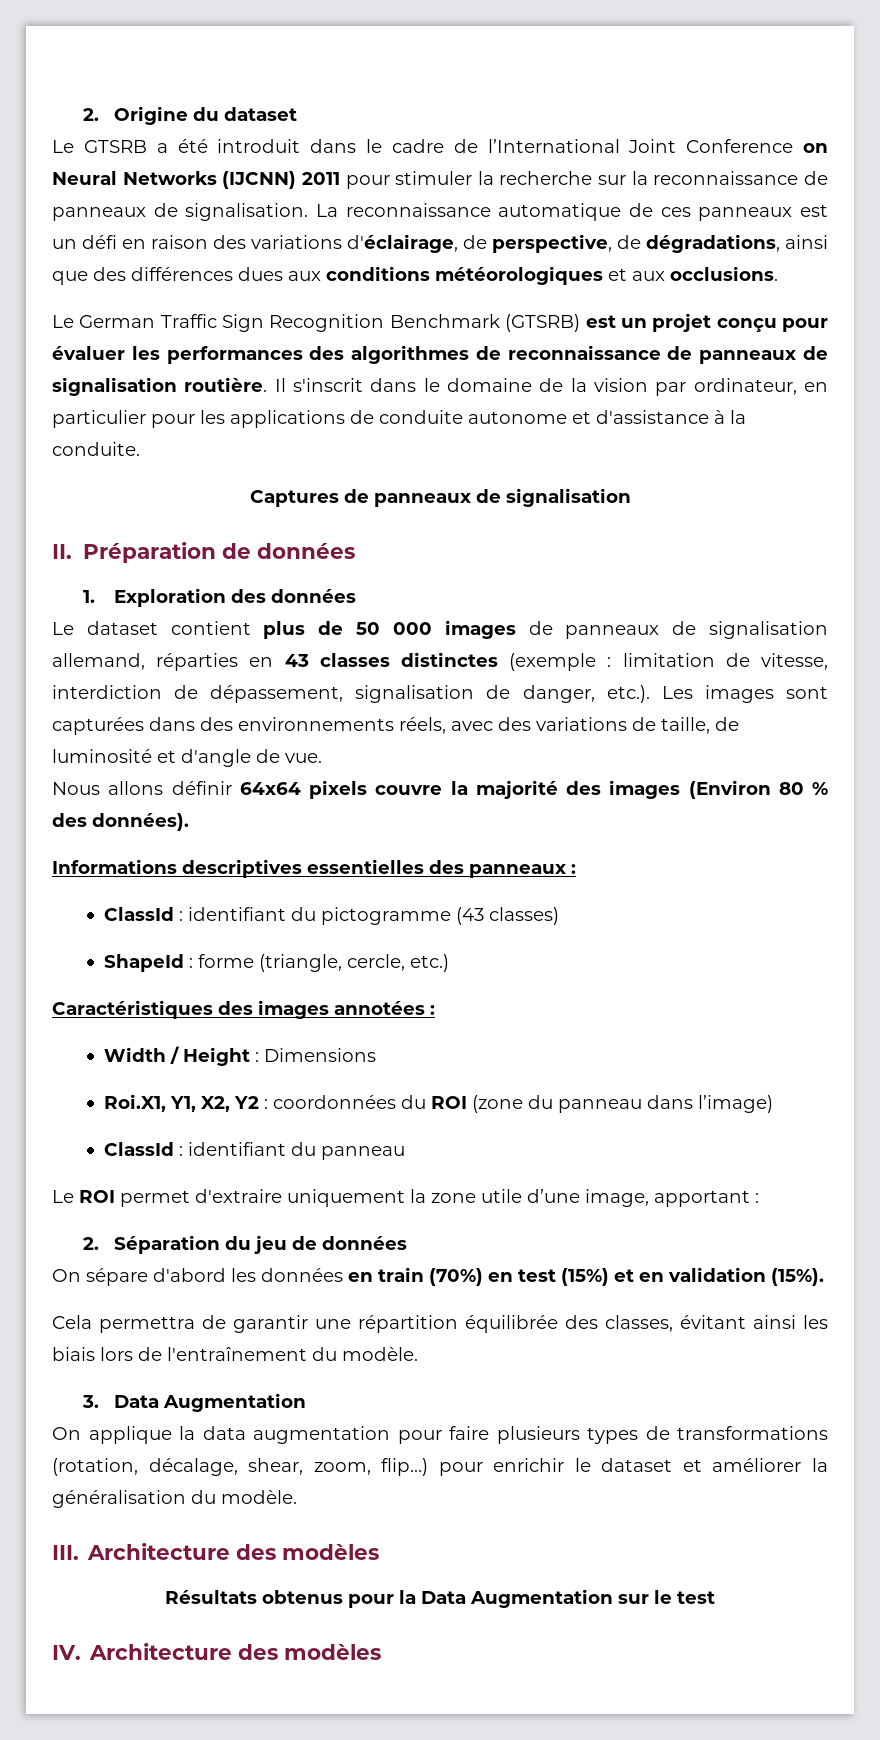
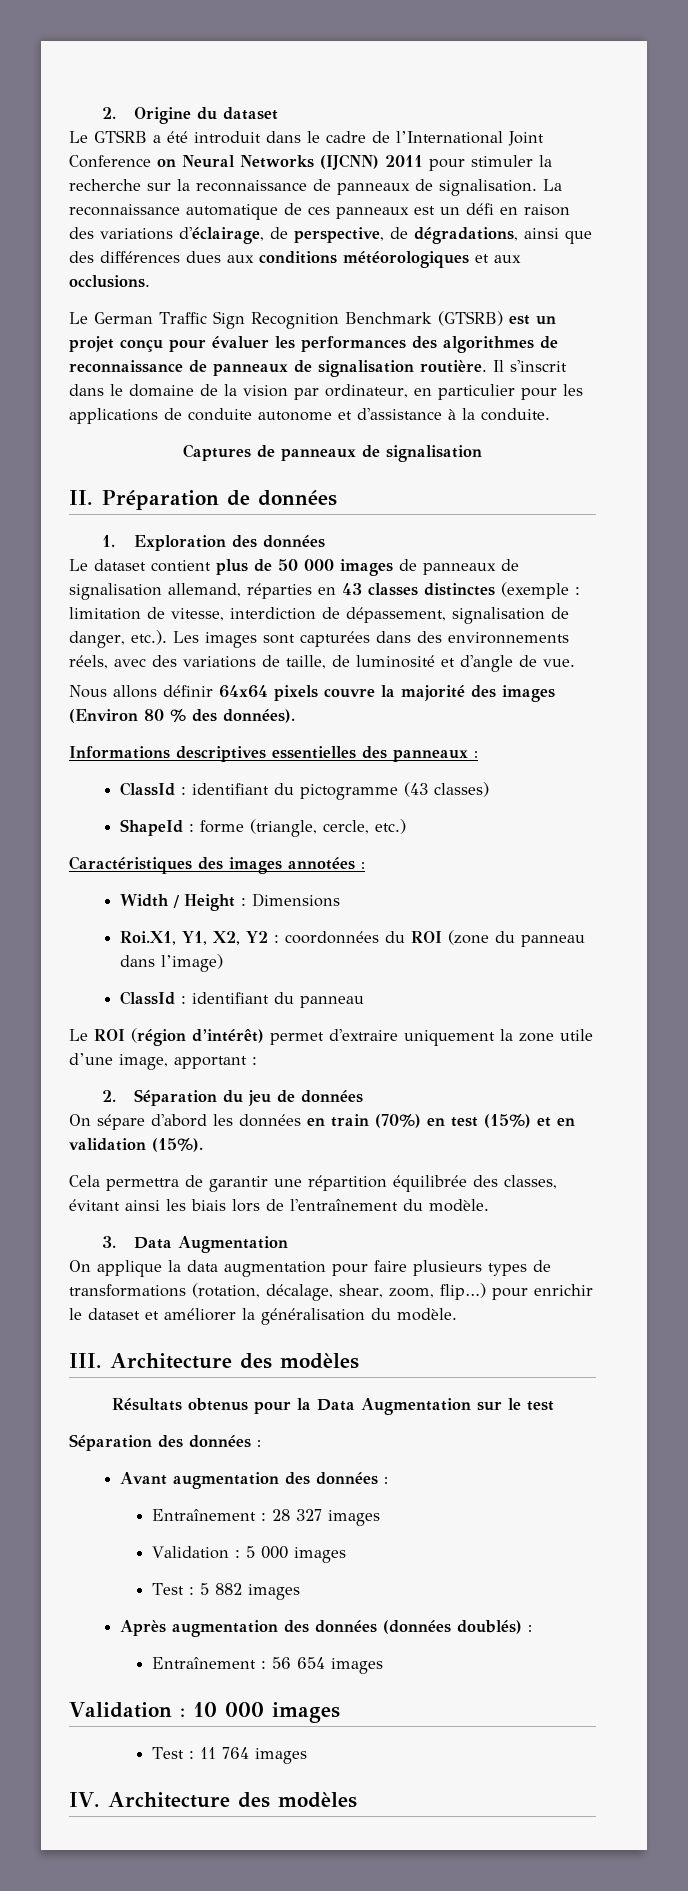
- Le ROI permet d'extraire uniquement la zone utile d’une image, apportant :
+ Le ROI (région d’intérêt) permet d'extraire uniquement la zone utile d’une image, apportant :
+ Séparation des données :
+ Avant augmentation des données :
+ Entraînement : 28 327 images
+ Validation : 5 000 images
+ Test : 5 882 images
+ Après augmentation des données (données doublés) :
+ Entraînement : 56 654 images
+ Validation : 10 000 images
+ Test : 11 764 images

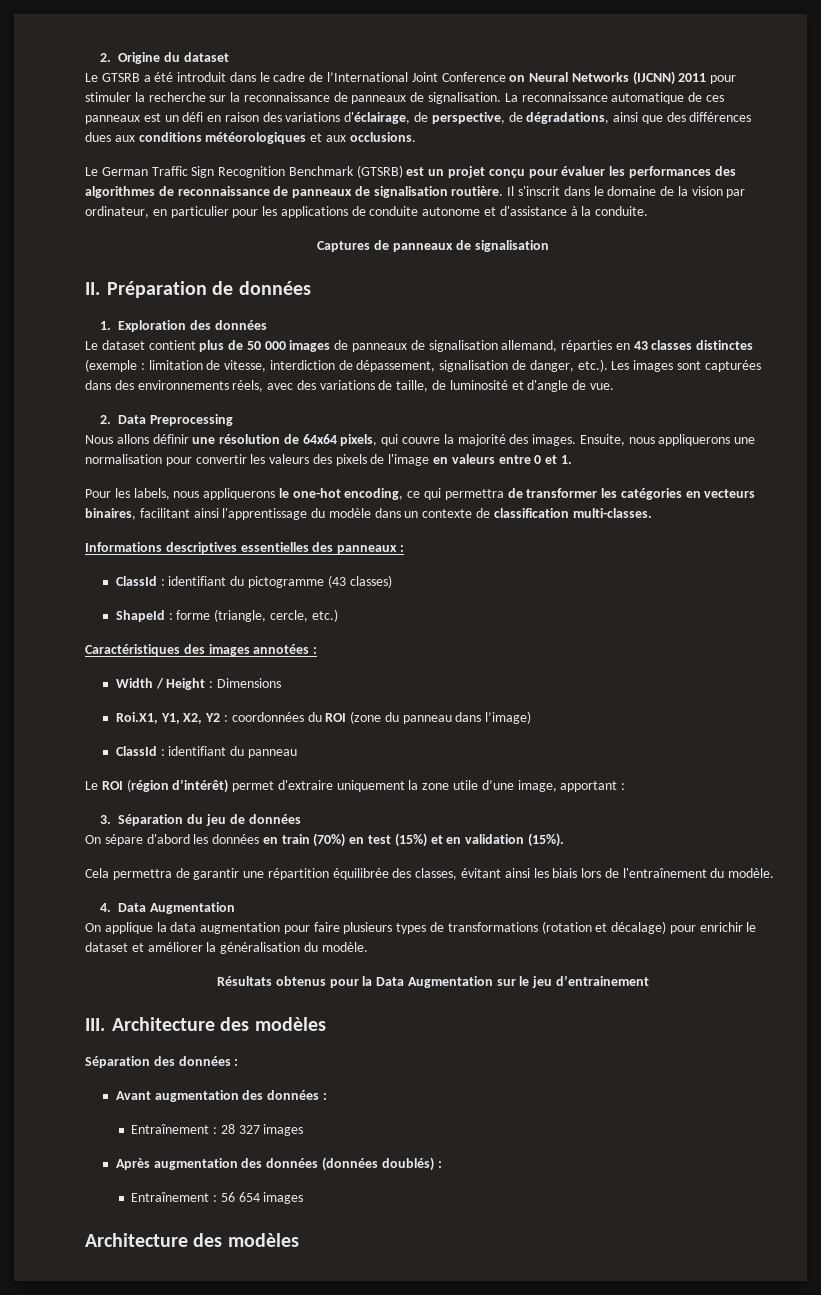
+ 2. Data Preprocessing
- Nous allons définir 64x64 pixels couvre la majorité des images (Environ 80 % des données).
+ Nous allons définir une résolution de 64x64 pixels, qui couvre la majorité des images. Ensuite, nous appliquerons une normalisation pour convertir les valeurs des pixels de l'image en valeurs entre 0 et 1.
+ Pour les labels, nous appliquerons le one-hot encoding, ce qui permettra de transformer les catégories en vecteurs binaires, facilitant ainsi l'apprentissage du modèle dans un contexte de classification multi-classes.
- 2. Séparation du jeu de données
+ 3. Séparation du jeu de données
- 3. Data Augmentation
+ 4. Data Augmentation
- On applique la data augmentation pour faire plusieurs types de transformations (rotation, décalage, shear, zoom, flip…) pour enrichir le dataset et améliorer la généralisation du modèle.
+ On applique la data augmentation pour faire plusieurs types de transformations (rotation et décalage) pour enrichir le dataset et améliorer la généralisation du modèle.
- III. Architecture des modèles
- Résultats obtenus pour la Data Augmentation sur le test
+ Résultats obtenus pour la Data Augmentation sur le jeu d’entrainement
+ III. Architecture des modèles
- Validation : 5 000 images
- Test : 5 882 images
  Entraînement : 56 654 images
- Validation : 10 000 images
- Test : 11 764 images
- IV. Architecture des modèles
+ Architecture des modèles

